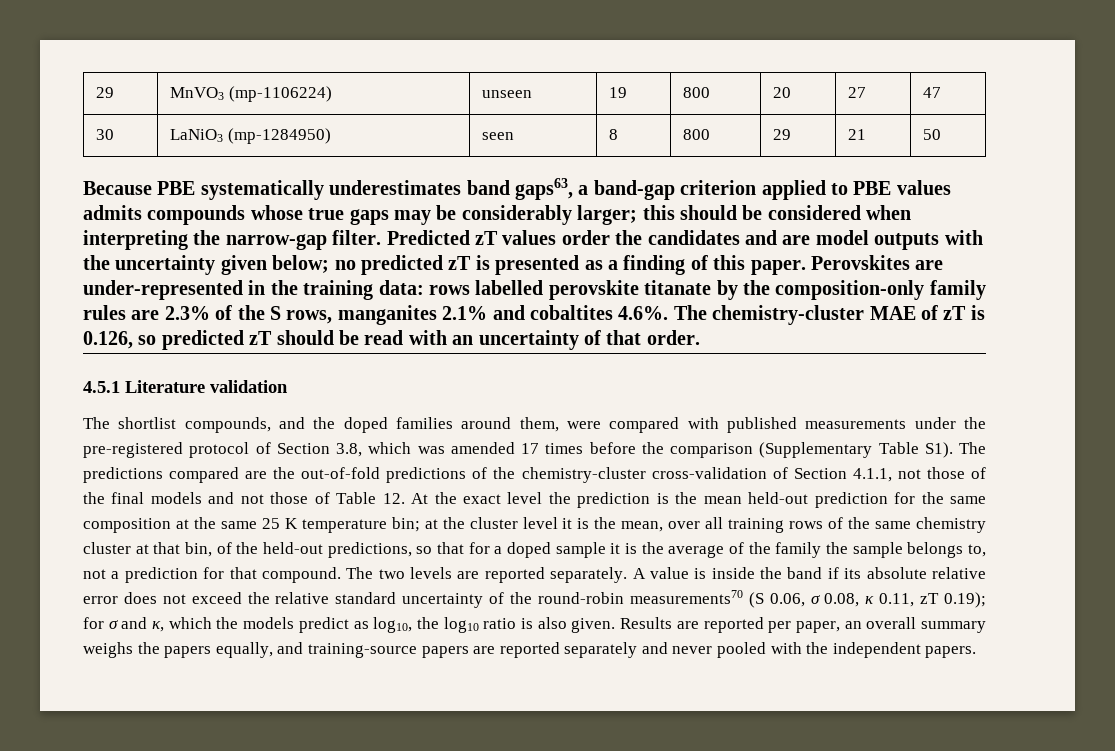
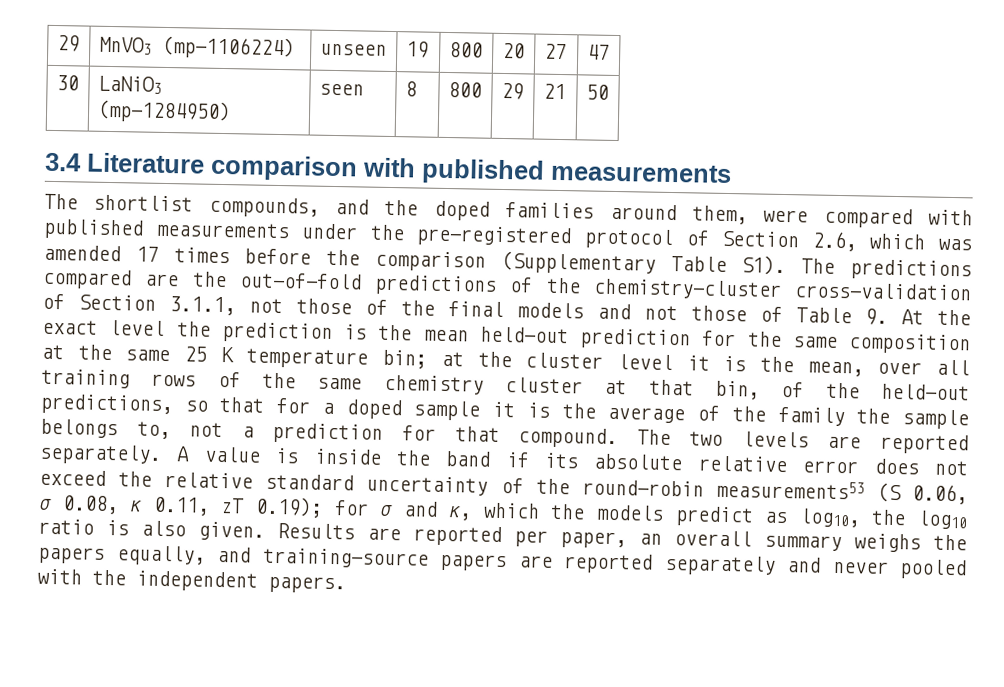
- Because PBE systematically underestimates band gaps63, a band-gap criterion applied to PBE values admits compounds whose true gaps may be considerably larger; this should be considered when interpreting the narrow-gap filter. Predicted zT values order the candidates and are model outputs with the uncertainty given below; no predicted zT is presented as a finding of this paper. Perovskites are under-represented in the training data: rows labelled perovskite titanate by the composition-only family rules are 2.3% of the S rows, manganites 2.1% and cobaltites 4.6%. The chemistry-cluster MAE of zT is 0.126, so predicted zT should be read with an uncertainty of that order.
- 4.5.1 Literature validation
+ 3.4 Literature comparison with published measurements
- The shortlist compounds, and the doped families around them, were compared with published measurements under the pre-registered protocol of Section 3.8, which was amended 17 times before the comparison (Supplementary Table S1). The predictions compared are the out-of-fold predictions of the chemistry-cluster cross-validation of Section 4.1.1, not those of the final models and not those of Table 12. At the exact level the prediction is the mean held-out prediction for the same composition at the same 25 K temperature bin;
+ The shortlist compounds, and the doped families around them, were compared with published measurements under the pre-registered protocol of Section 2.6, which was amended 17 times before the comparison (Supplementary Table S1). The predictions compared are the out-of-fold predictions of the chemistry-cluster cross-validation of Section 3.1.1, not those of the final models and not those of Table 9. At the exact level the prediction is the mean held-out prediction for the same composition at the same 25 K temperature bin;
- A value is inside the band if its absolute relative error does not exceed the relative standard uncertainty of the round-robin measurements70 (S 0.06, σ 0.08, κ 0.11, zT 0.19); for σ and κ, which the models predict as log10, the log10 ratio is also given.
+ A value is inside the band if its absolute relative error does not exceed the relative standard uncertainty of the round-robin measurements53 (S 0.06, σ 0.08, κ 0.11, zT 0.19); for σ and κ, which the models predict as log10, the log10 ratio is also given.

